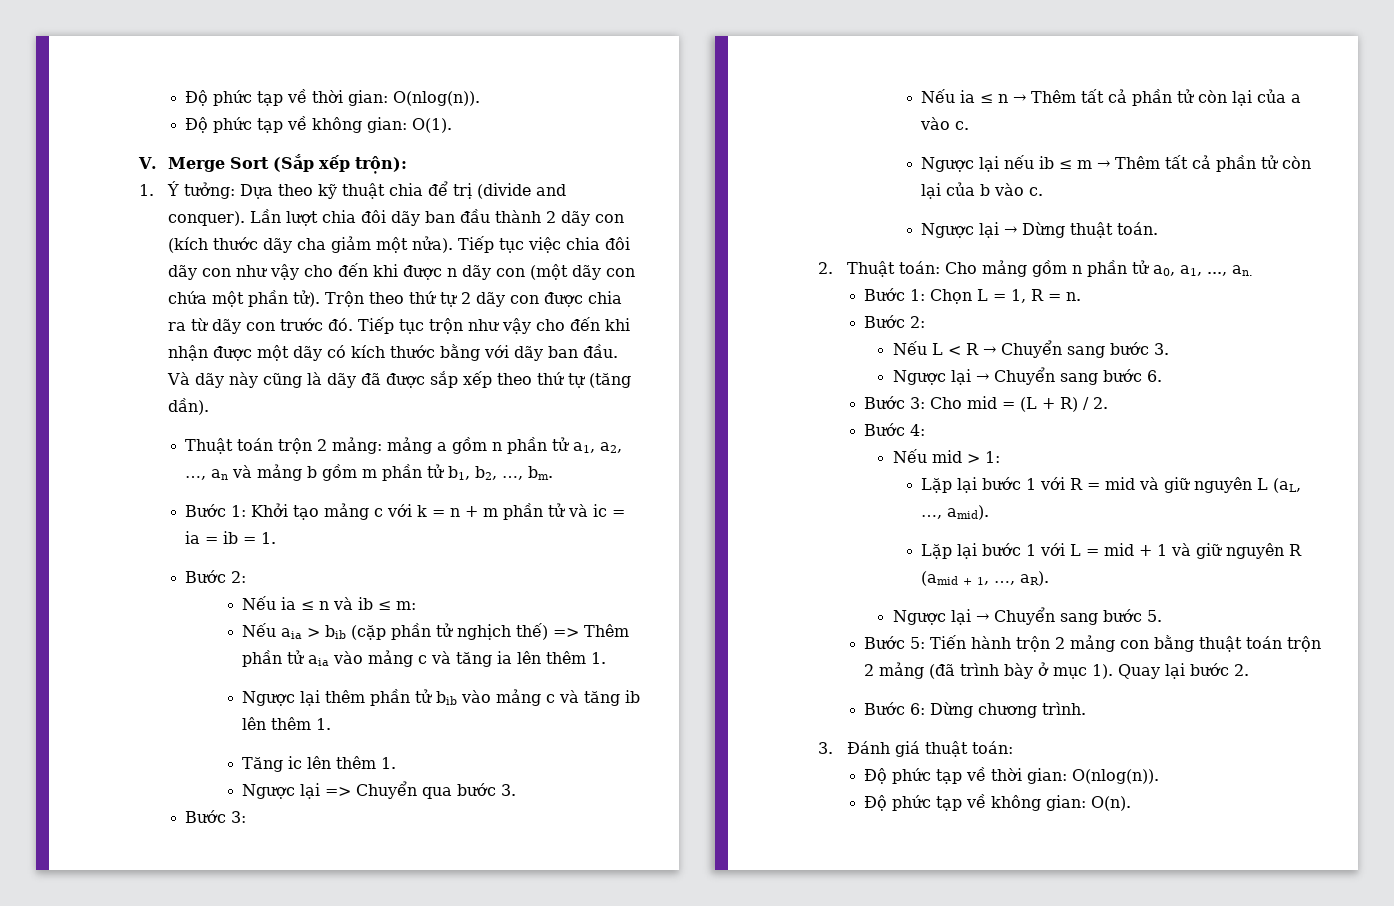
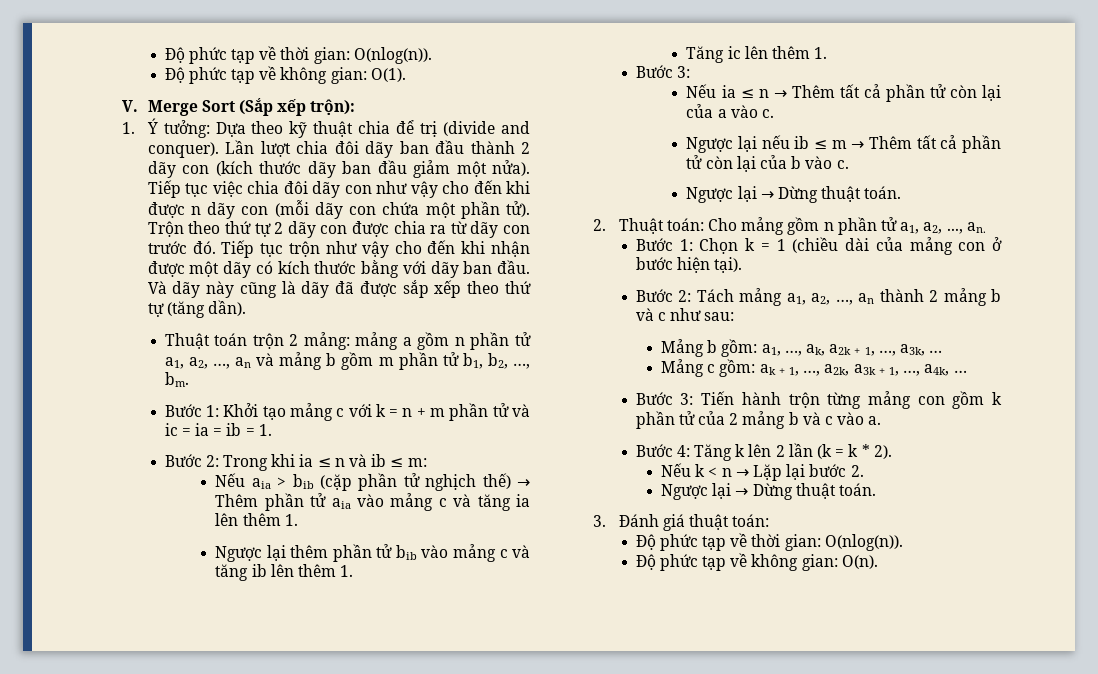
- Lần lượt chia đôi dãy ban đầu thành 2 dãy con (kích thước dãy cha giảm một nửa).
+ Lần lượt chia đôi dãy ban đầu thành 2 dãy con (kích thước dãy ban đầu giảm một nửa).
- Tiếp tục việc chia đôi dãy con như vậy cho đến khi được n dãy con (một dãy con chứa một phần tử).
+ Tiếp tục việc chia đôi dãy con như vậy cho đến khi được n dãy con (mỗi dãy con chứa một phần tử).
  Bước 1: Khởi tạo mảng c với k = n + m phần tử và ic = ia = ib = 1.
- Bước 2:
- Nếu ia ≤ n và ib ≤ m:
+ Bước 2: Trong khi ia ≤ n và ib ≤ m:
- Nếu aia > bib (cặp phần tử nghịch thế) => Thêm phần tử aia vào mảng c và tăng ia lên thêm 1.
+ Nếu aia > bib (cặp phần tử nghịch thế) → Thêm phần tử aia vào mảng c và tăng ia lên thêm 1.
- Ngược lại => Chuyển qua bước 3.
- 2. Thuật toán: Cho mảng gồm n phần tử a0, a1, ..., an.
+ 2. Thuật toán: Cho mảng gồm n phần tử a1, a2, ..., an.
- Bước 1: Chọn L = 1, R = n.
- Bước 2:
- Nếu L < R → Chuyển sang bước 3.
- Ngược lại → Chuyển sang bước 6.
- Bước 3: Cho mid = (L + R) / 2.
- Bước 4:
- Nếu mid > 1:
- Lặp lại bước 1 với R = mid và giữ nguyên L (aL, …, amid).
- Lặp lại bước 1 với L = mid + 1 và giữ nguyên R (amid + 1, …, aR).
- Ngược lại → Chuyển sang bước 5.
- Bước 5: Tiến hành trộn 2 mảng con bằng thuật toán trộn 2 mảng (đã trình bày ở mục 1). Quay lại bước 2.
- Bước 6: Dừng chương trình.
+ Bước 1: Chọn k = 1 (chiều dài của mảng con ở bước hiện tại).
+ Bước 2: Tách mảng a1, a2, …, an thành 2 mảng b và c như sau:
+ Mảng b gồm: a1, …, ak, a2k + 1, …, a3k, …
+ Mảng c gồm: ak + 1, …, a2k, a3k + 1, …, a4k, …
+ Bước 3: Tiến hành trộn từng mảng con gồm k phần tử của 2 mảng b và c vào a.
+ Bước 4: Tăng k lên 2 lần (k = k * 2).
+ Nếu k < n → Lặp lại bước 2.
+ Ngược lại → Dừng thuật toán.

